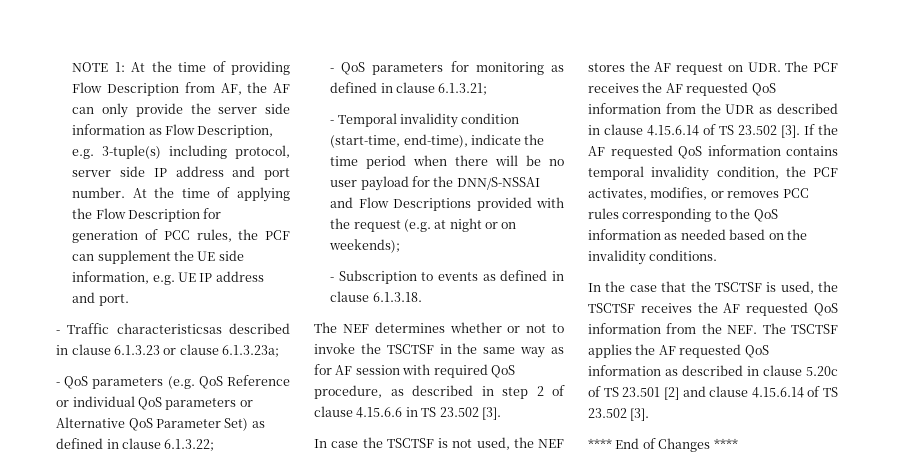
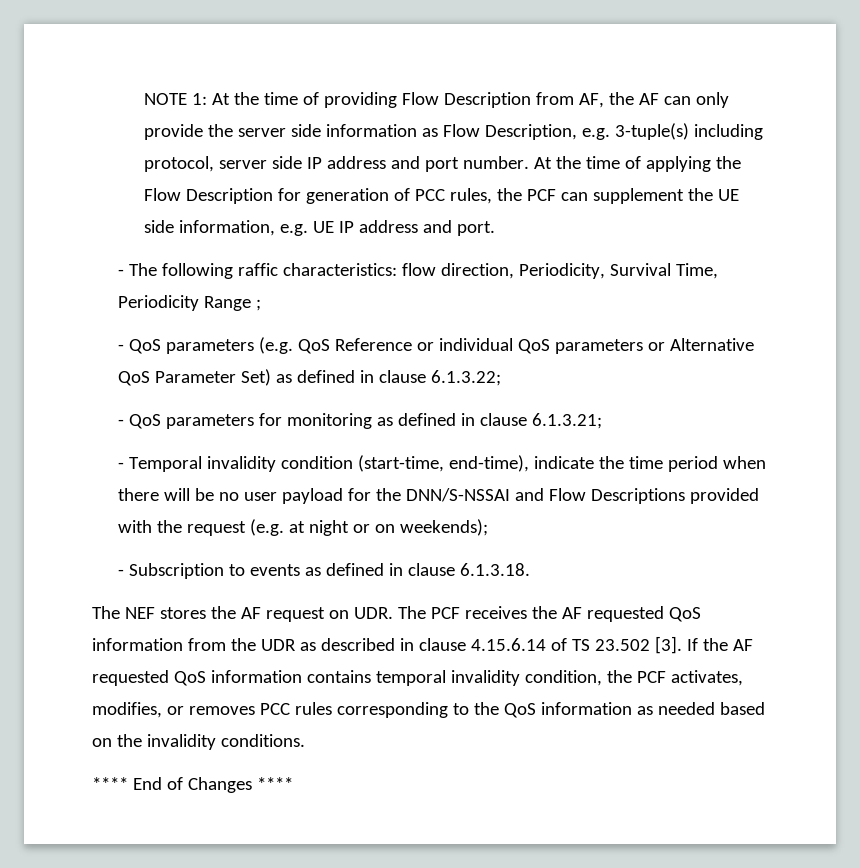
- - Traffic characteristicsas described in clause 6.1.3.23 or clause 6.1.3.23a;
+ - The following raffic characteristics: flow direction, Periodicity, Survival Time, Periodicity Range ;
- The NEF determines whether or not to invoke the TSCTSF in the same way as for AF session with required QoS procedure, as described in step 2 of clause 4.15.6.6 in TS 23.502 [3].
- In case the TSCTSF is not used, the NEF stores the AF request on UDR. The PCF receives the AF requested QoS information from the UDR as described in clause 4.15.6.14 of TS 23.502 [3].
+ The NEF stores the AF request on UDR. The PCF receives the AF requested QoS information from the UDR as described in clause 4.15.6.14 of TS 23.502 [3].
- In the case that the TSCTSF is used, the TSCTSF receives the AF requested QoS information from the NEF. The TSCTSF applies the AF requested QoS information as described in clause 5.20c of TS 23.501 [2] and clause 4.15.6.14 of TS 23.502 [3].

